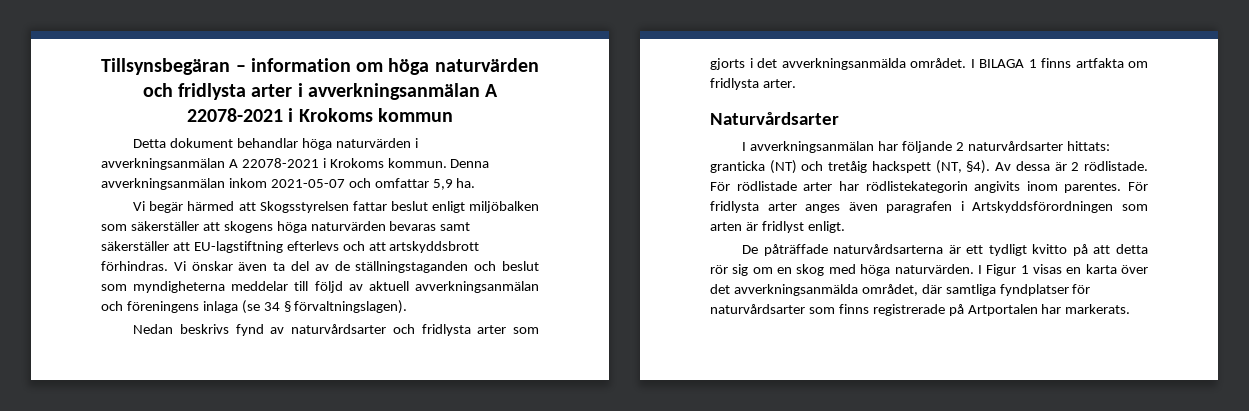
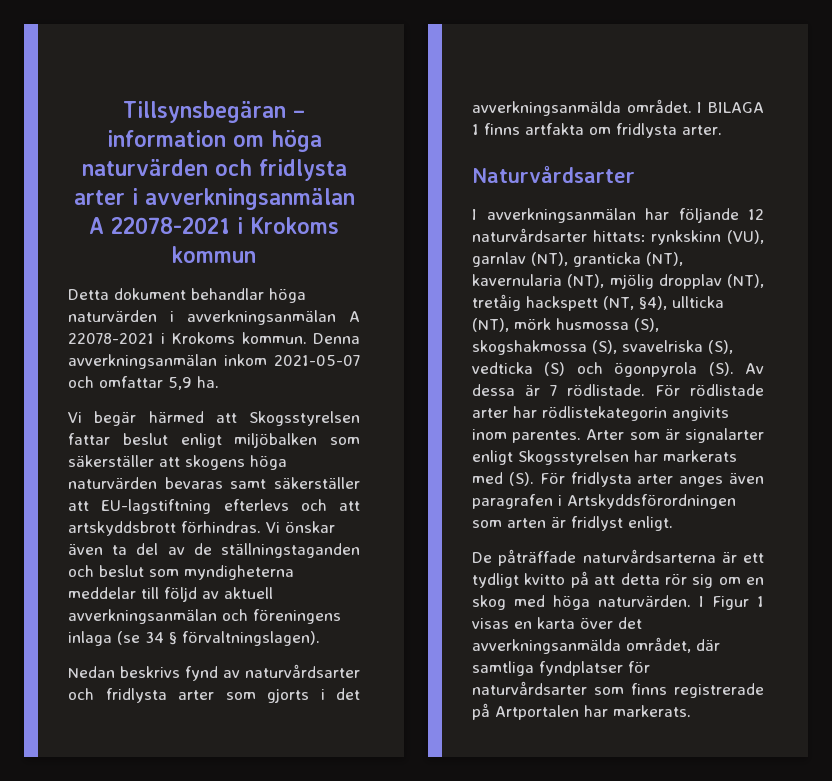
- I avverkningsanmälan har följande 2 naturvårdsarter hittats: granticka (NT) och tretåig hackspett (NT, §4). Av dessa är 2 rödlistade.
+ I avverkningsanmälan har följande 12 naturvårdsarter hittats: rynkskinn (VU), garnlav (NT), granticka (NT), kavernularia (NT), mjölig dropplav (NT), tretåig hackspett (NT, §4), ullticka (NT), mörk husmossa (S), skogshakmossa (S), svavelriska (S), vedticka (S) och ögonpyrola (S). Av dessa är 7 rödlistade.
- För fridlysta arter anges även paragrafen i Artskyddsförordningen som arten är fridlyst enligt.
+ Arter som är signalarter enligt Skogsstyrelsen har markerats med (S). För fridlysta arter anges även paragrafen i Artskyddsförordningen som arten är fridlyst enligt.

